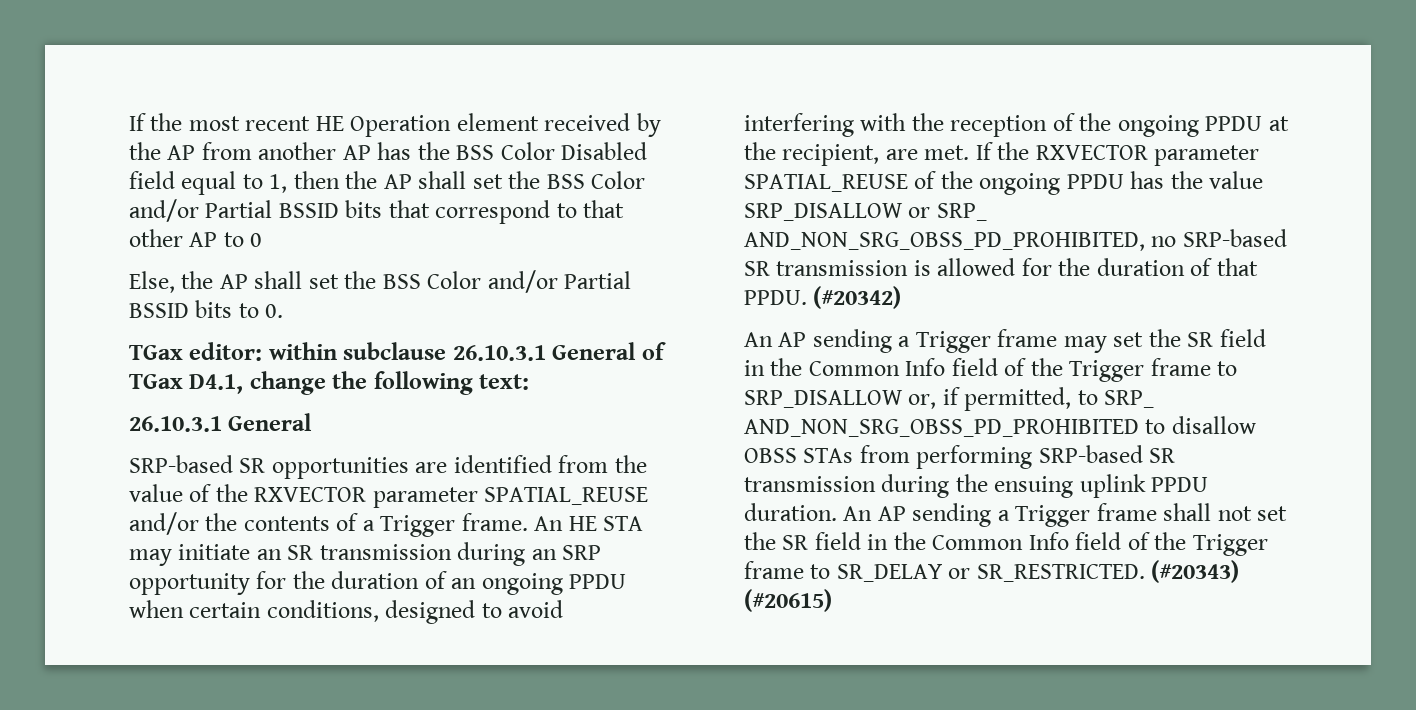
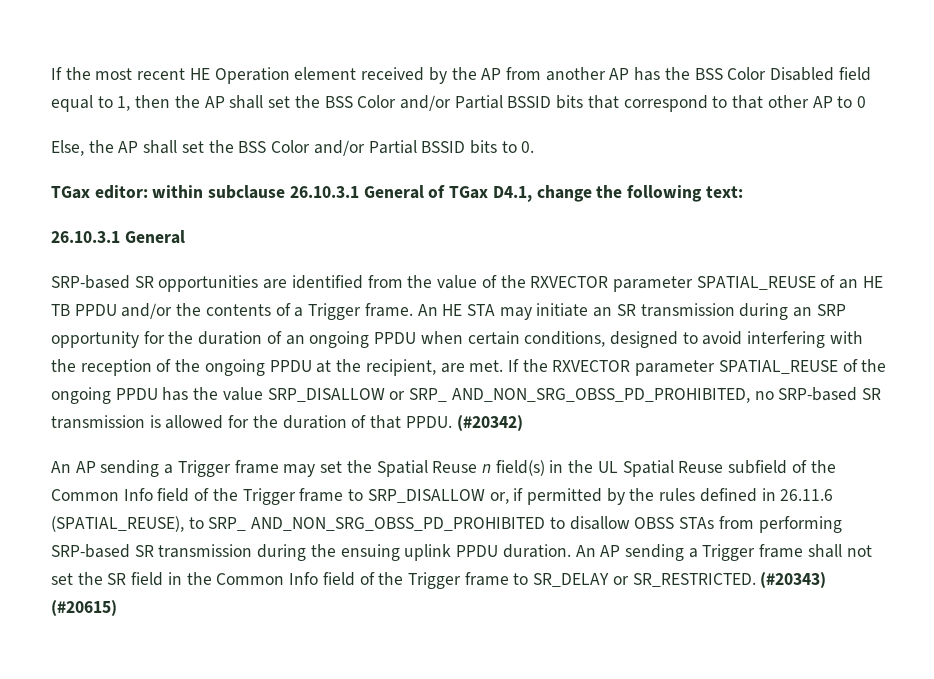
- SRP-based SR opportunities are identified from the value of the RXVECTOR parameter SPATIAL_REUSE and/or the contents of a Trigger frame.
+ SRP-based SR opportunities are identified from the value of the RXVECTOR parameter SPATIAL_REUSE of an HE TB PPDU and/or the contents of a Trigger frame.
- An AP sending a Trigger frame may set the SR field in the Common Info field of the Trigger frame to SRP_DISALLOW or, if permitted, to SRP_ AND_NON_SRG_OBSS_PD_PROHIBITED to disallow OBSS STAs from performing SRP-based SR transmission during the ensuing uplink PPDU duration.
+ An AP sending a Trigger frame may set the Spatial Reuse n field(s) in the UL Spatial Reuse subfield of the Common Info field of the Trigger frame to SRP_DISALLOW or, if permitted by the rules defined in 26.11.6 (SPATIAL_REUSE), to SRP_ AND_NON_SRG_OBSS_PD_PROHIBITED to disallow OBSS STAs from performing SRP-based SR transmission during the ensuing uplink PPDU duration.

